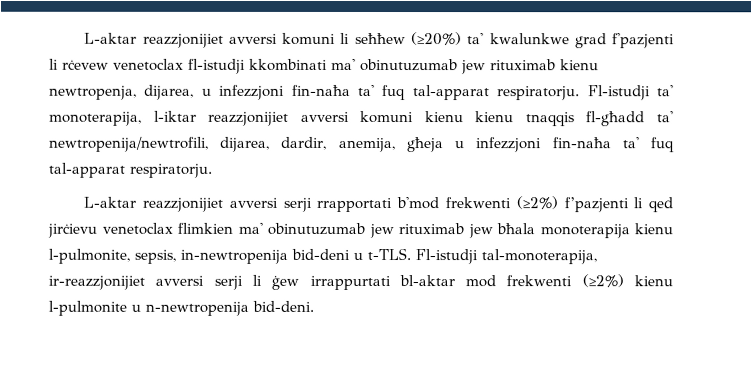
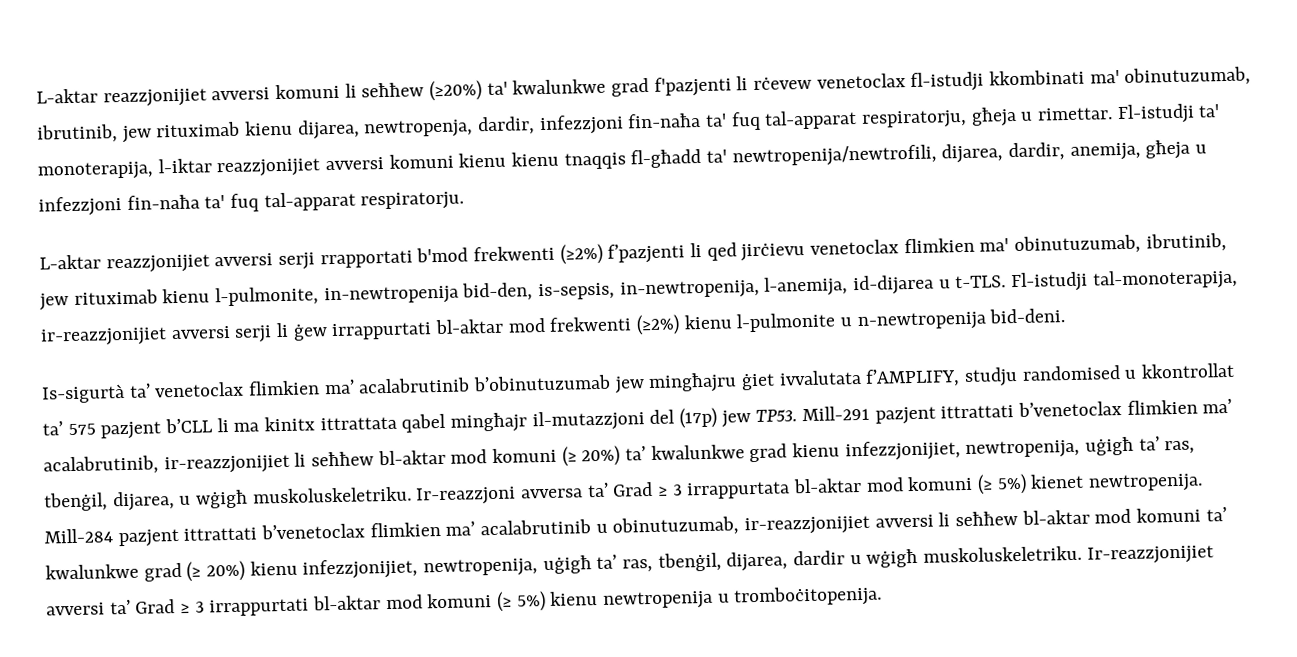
- L-aktar reazzjonijiet avversi komuni li seħħew (≥20%) ta' kwalunkwe grad f'pazjenti li rċevew venetoclax fl-istudji kkombinati ma' obinutuzumab jew rituximab kienu newtropenja, dijarea, u infezzjoni fin-naħa ta' fuq tal-apparat respiratorju.
+ L-aktar reazzjonijiet avversi komuni li seħħew (≥20%) ta' kwalunkwe grad f'pazjenti li rċevew venetoclax fl-istudji kkombinati ma' obinutuzumab, ibrutinib, jew rituximab kienu dijarea, newtropenja, dardir, infezzjoni fin-naħa ta' fuq tal-apparat respiratorju, għeja u rimettar.
- L-aktar reazzjonijiet avversi serji rrapportati b'mod frekwenti (≥2%) f’pazjenti li qed jirċievu venetoclax flimkien ma' obinutuzumab jew rituximab jew bħala monoterapija kienu l-pulmonite, sepsis, in-newtropenija bid-deni u t-TLS.
+ L-aktar reazzjonijiet avversi serji rrapportati b'mod frekwenti (≥2%) f’pazjenti li qed jirċievu venetoclax flimkien ma' obinutuzumab, ibrutinib, jew rituximab kienu l-pulmonite, in-newtropenija bid-den, is-sepsis, in-newtropenija, l-anemija, id-dijarea u t-TLS.
+ Is-sigurtà ta’ venetoclax flimkien ma’ acalabrutinib b’obinutuzumab jew mingħajru ġiet ivvalutata f’AMPLIFY, studju randomised u kkontrollat ta’ 575 pazjent b’CLL li ma kinitx ittrattata qabel mingħajr il-mutazzjoni del (17p) jew TP53. Mill-291 pazjent ittrattati b’venetoclax flimkien ma’ acalabrutinib, ir-reazzjonijiet li seħħew bl-aktar mod komuni (≥ 20%) ta’ kwalunkwe grad kienu infezzjonijiet, newtropenija, uġigħ ta’ ras, tbenġil, dijarea, u wġigħ muskoluskeletriku. Ir-reazzjoni avversa ta’ Grad ≥ 3 irrappurtata bl-aktar mod komuni (≥ 5%) kienet newtropenija. Mill-284 pazjent ittrattati b’venetoclax flimkien ma’ acalabrutinib u obinutuzumab, ir-reazzjonijiet avversi li seħħew bl-aktar mod komuni ta’ kwalunkwe grad (≥ 20%) kienu infezzjonijiet, newtropenija, uġigħ ta’ ras, tbenġil, dijarea, dardir u wġigħ muskoluskeletriku. Ir-reazzjonijiet avversi ta’ Grad ≥ 3 irrappurtati bl-aktar mod komuni (≥ 5%) kienu newtropenija u tromboċitopenija.

